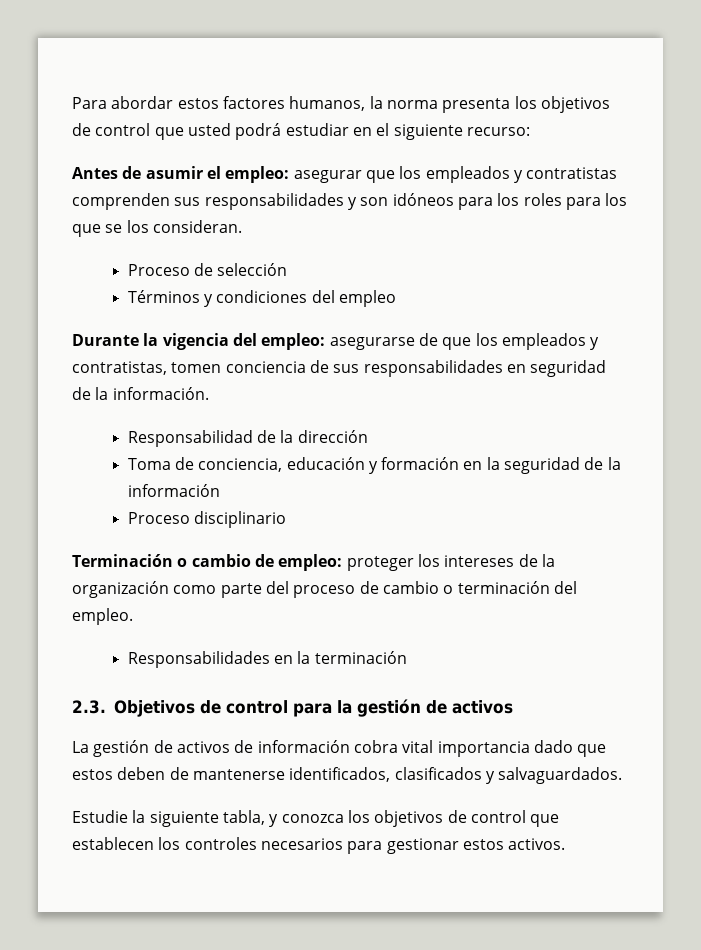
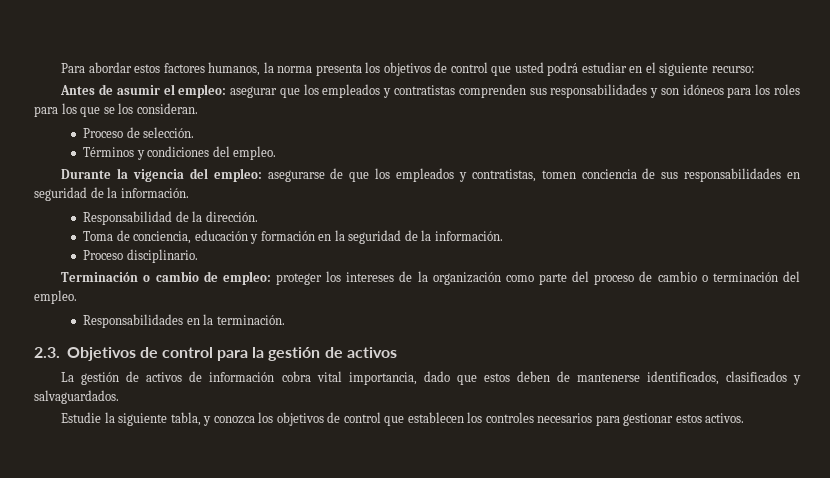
- Proceso de selección
+ Proceso de selección.
- Términos y condiciones del empleo
+ Términos y condiciones del empleo.
- Responsabilidad de la dirección
+ Responsabilidad de la dirección.
- Toma de conciencia, educación y formación en la seguridad de la información
- Proceso disciplinario
+ Toma de conciencia, educación y formación en la seguridad de la información.
+ Proceso disciplinario.
- Responsabilidades en la terminación
+ Responsabilidades en la terminación.
- La gestión de activos de información cobra vital importancia dado que estos deben de mantenerse identificados, clasificados y salvaguardados.
+ La gestión de activos de información cobra vital importancia, dado que estos deben de mantenerse identificados, clasificados y salvaguardados.

